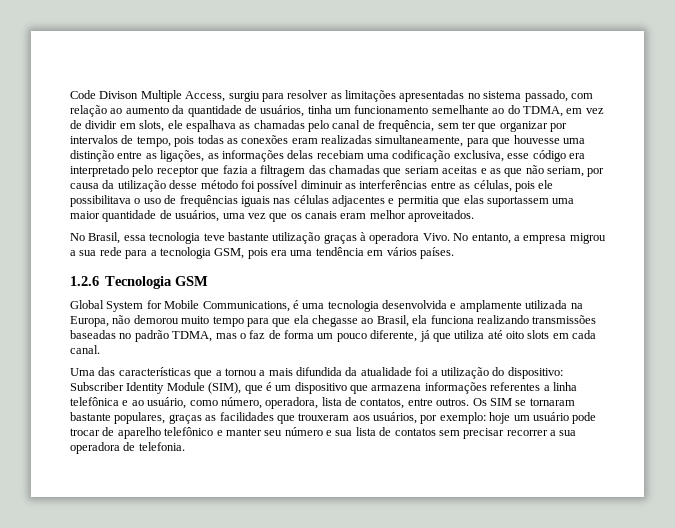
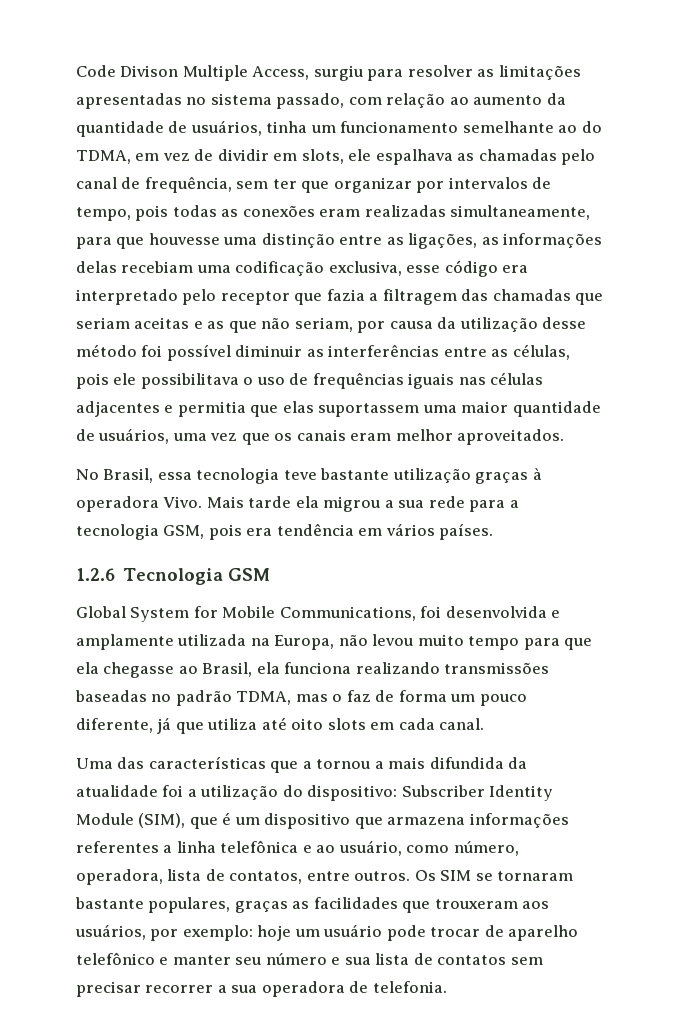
- No entanto, a empresa migrou a sua rede para a tecnologia GSM, pois era uma tendência em vários países.
+ Mais tarde ela migrou a sua rede para a tecnologia GSM, pois era tendência em vários países.
- Global System for Mobile Communications, é uma tecnologia desenvolvida e amplamente utilizada na Europa, não demorou muito tempo para que ela chegasse ao Brasil, ela funciona realizando transmissões baseadas no padrão TDMA, mas o faz de forma um pouco diferente, já que utiliza até oito slots em cada canal.
+ Global System for Mobile Communications, foi desenvolvida e amplamente utilizada na Europa, não levou muito tempo para que ela chegasse ao Brasil, ela funciona realizando transmissões baseadas no padrão TDMA, mas o faz de forma um pouco diferente, já que utiliza até oito slots em cada canal.

